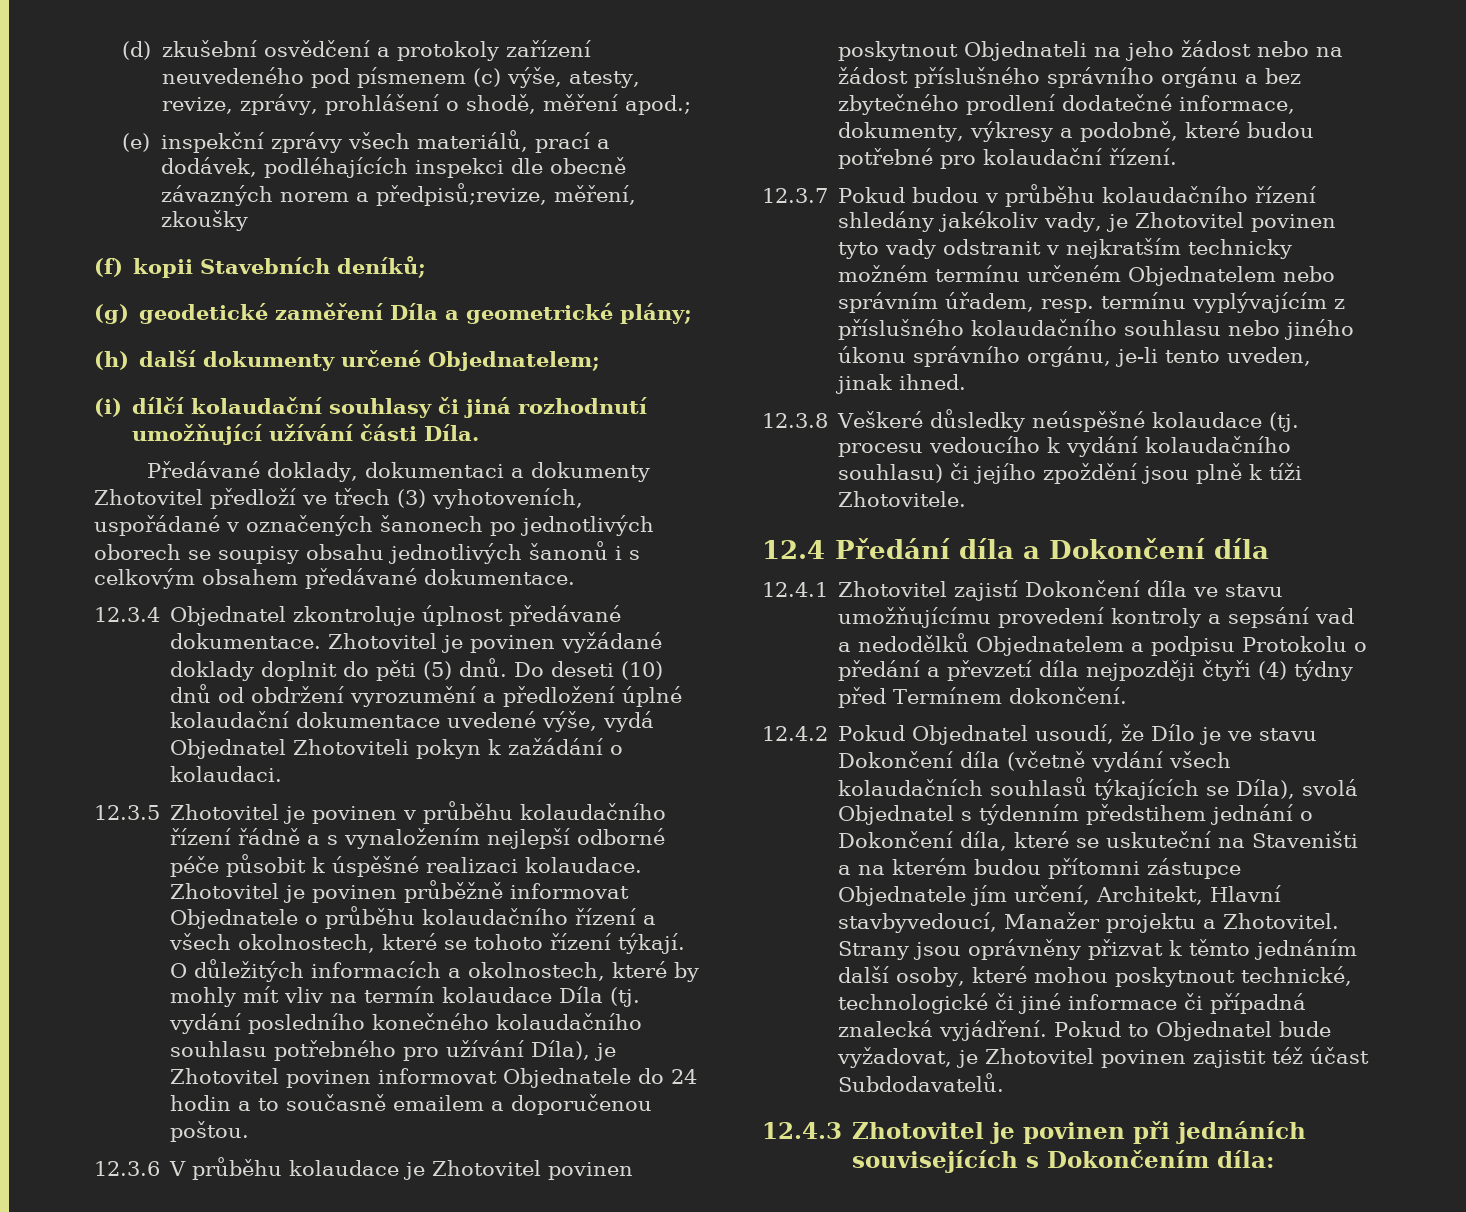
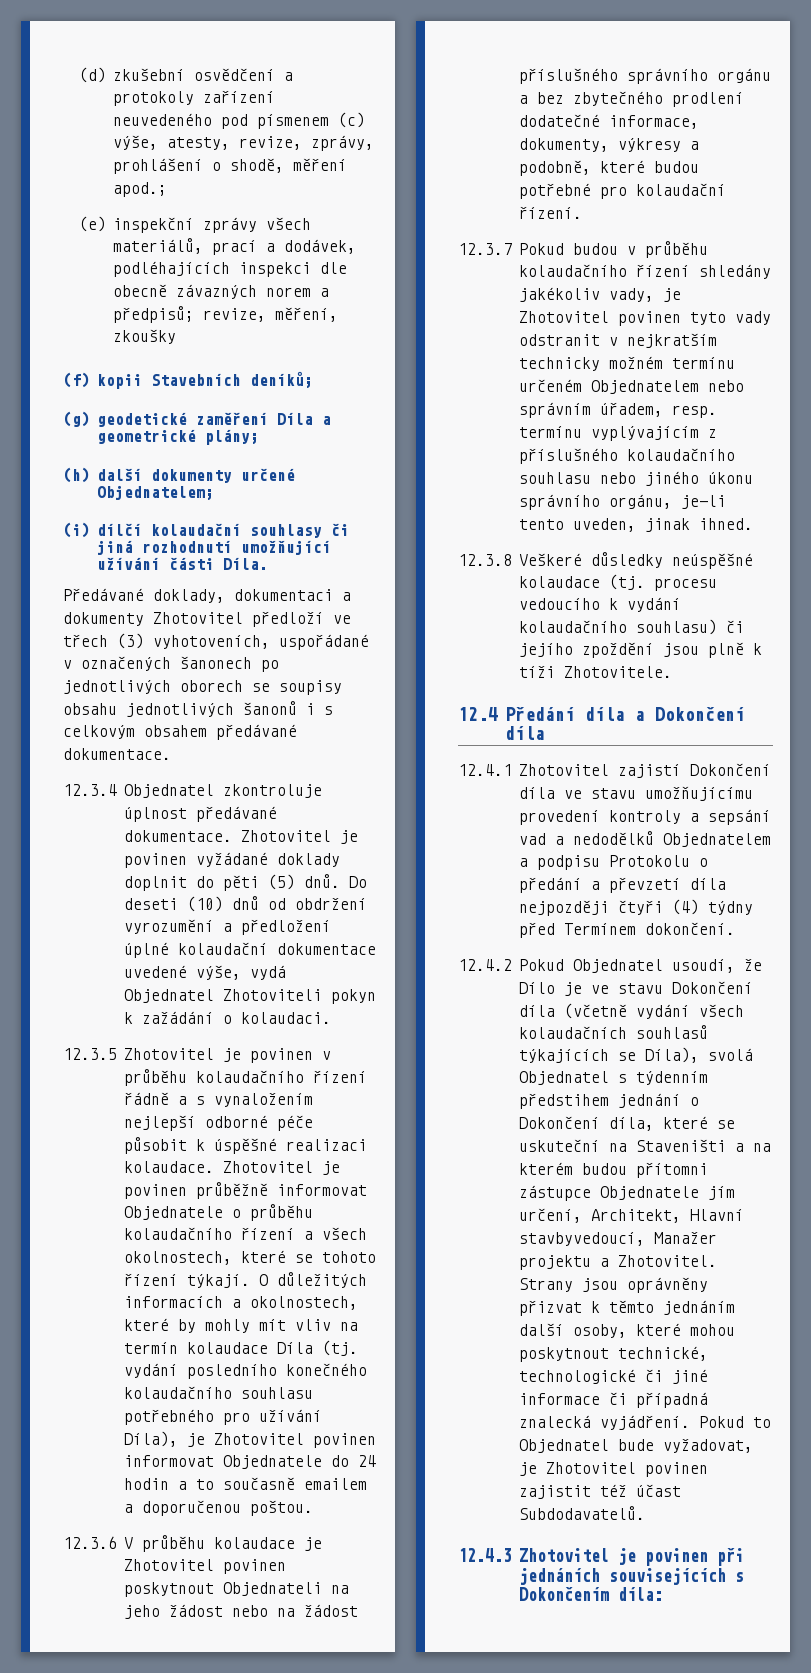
- (e) inspekční zprávy všech materiálů, prací a dodávek, podléhajících inspekci dle obecně závazných norem a předpisů;revize, měření, zkoušky
+ (e) inspekční zprávy všech materiálů, prací a dodávek, podléhajících inspekci dle obecně závazných norem a předpisů; revize, měření, zkoušky

